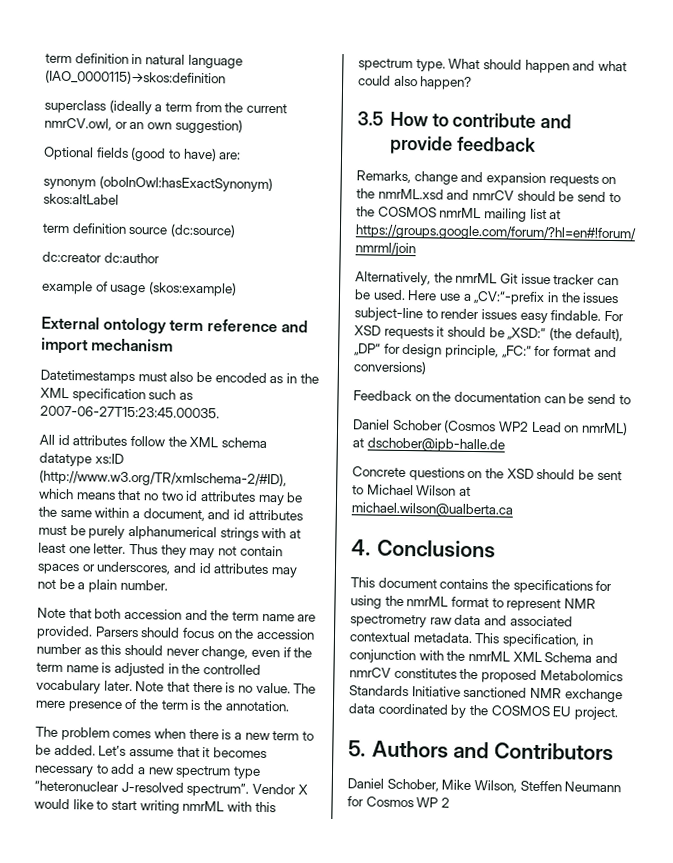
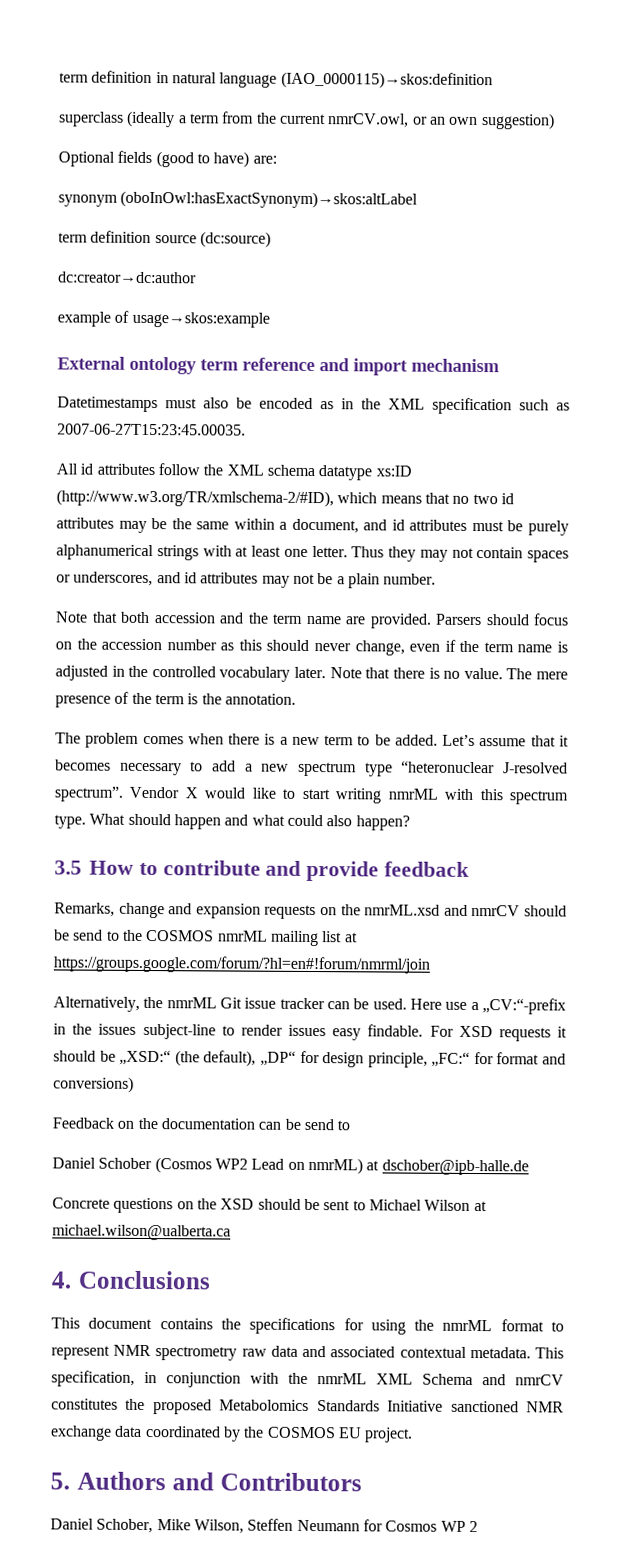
- synonym (oboInOwl:hasExactSynonym) skos:altLabel
+ synonym (oboInOwl:hasExactSynonym)→skos:altLabel
- dc:creator dc:author
+ dc:creator→dc:author
- example of usage (skos:example)
+ example of usage→skos:example

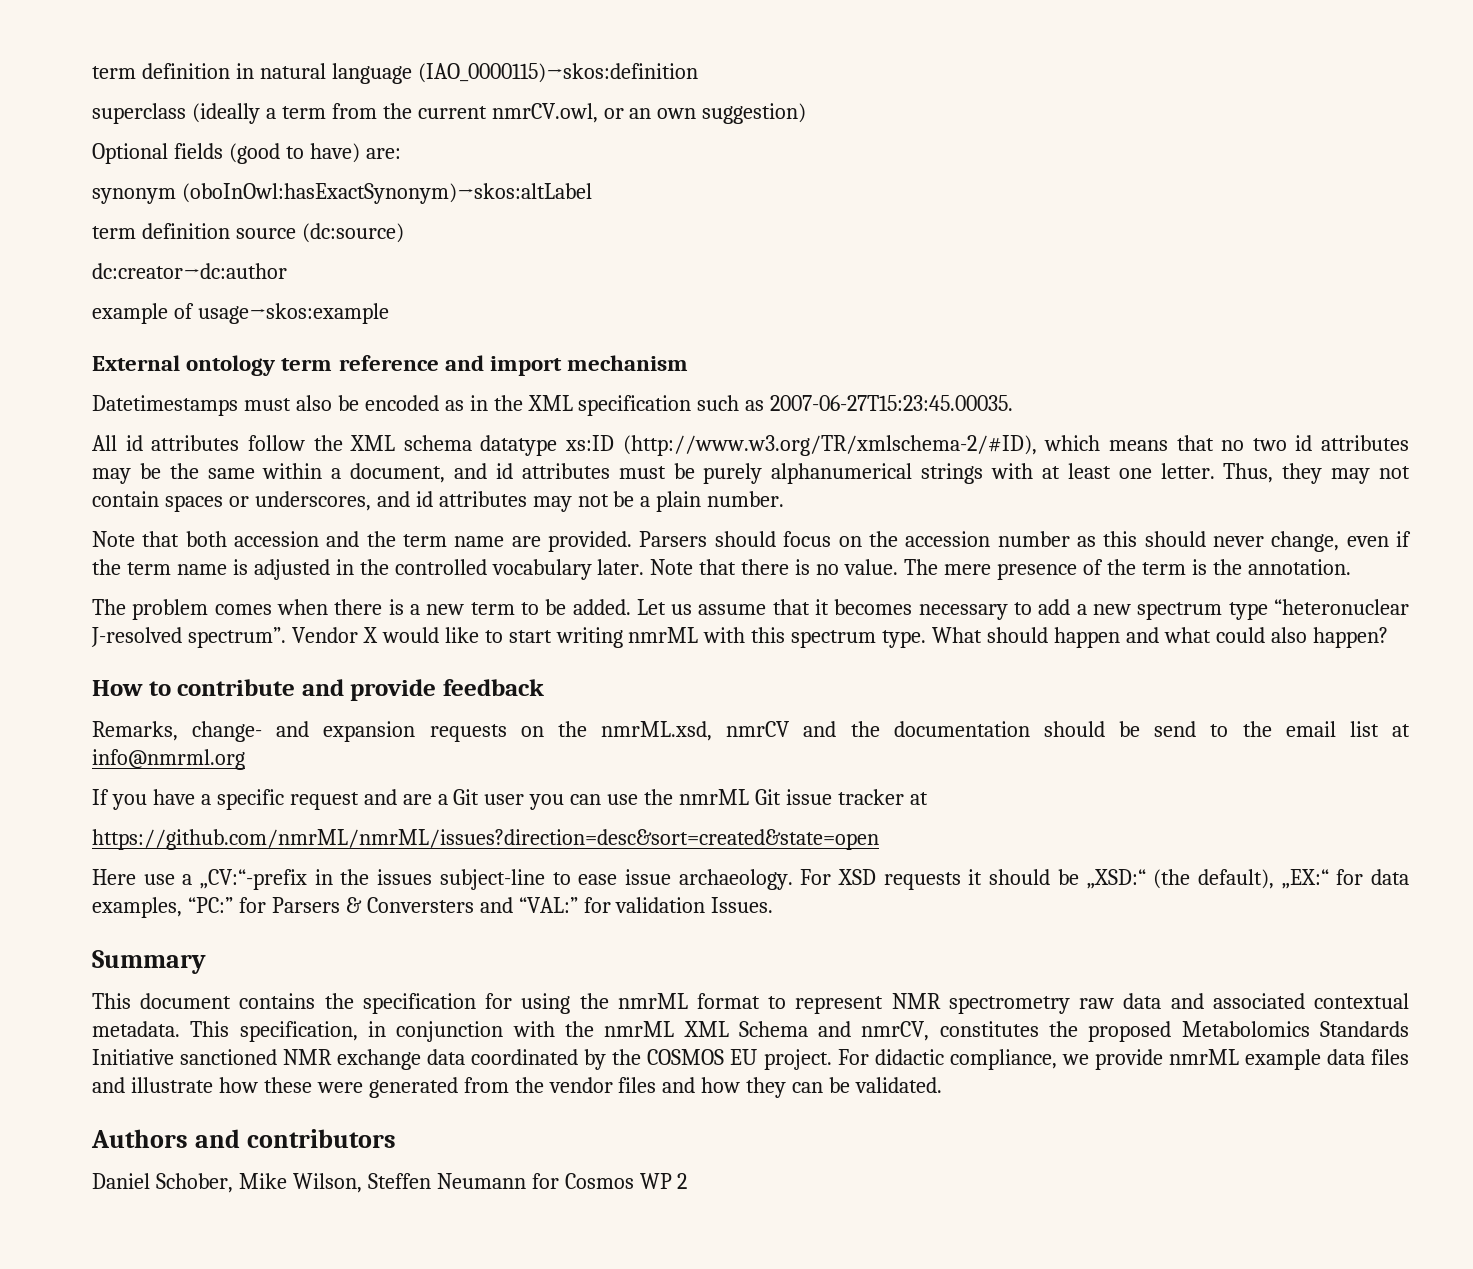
- Thus they may not contain spaces or underscores, and id attributes may not be a plain number.
+ Thus, they may not contain spaces or underscores, and id attributes may not be a plain number.
- Let’s assume that it becomes necessary to add a new spectrum type “heteronuclear J-resolved spectrum”.
+ Let us assume that it becomes necessary to add a new spectrum type “heteronuclear J-resolved spectrum”.
- 3.5 How to contribute and provide feedback
+ How to contribute and provide feedback
- Remarks, change and expansion requests on the nmrML.xsd and nmrCV should be send to the COSMOS nmrML mailing list at https://groups.google.com/forum/?hl=en#!forum/nmrml/join
- Alternatively, the nmrML Git issue tracker can be used. Here use a „CV:“-prefix in the issues subject-line to render issues easy findable.
+ Remarks, change- and expansion requests on the nmrML.xsd, nmrCV and the documentation should be send to the email list at info@nmrml.org
+ If you have a specific request and are a Git user you can use the nmrML Git issue tracker at
+ https://github.com/nmrML/nmrML/issues?direction=desc&sort=created&state=open
+ Here use a „CV:“-prefix in the issues subject-line to ease issue archaeology.
- For XSD requests it should be „XSD:“ (the default), „DP“ for design principle, „FC:“ for format and conversions)
- Feedback on the documentation can be send to
- Daniel Schober (Cosmos WP2 Lead on nmrML) at dschober@ipb-halle.de
- Concrete questions on the XSD should be sent to Michael Wilson at michael.wilson@ualberta.ca
- 4. Conclusions
+ For XSD requests it should be „XSD:“ (the default), „EX:“ for data examples, “PC:” for Parsers & Conversters and “VAL:” for validation Issues.
+ Summary
- This document contains the specifications for using the nmrML format to represent NMR spectrometry raw data and associated contextual metadata.
+ This document contains the specification for using the nmrML format to represent NMR spectrometry raw data and associated contextual metadata.
- This specification, in conjunction with the nmrML XML Schema and nmrCV constitutes the proposed Metabolomics Standards Initiative sanctioned NMR exchange data coordinated by the COSMOS EU project.
- 5. Authors and Contributors
+ This specification, in conjunction with the nmrML XML Schema and nmrCV, constitutes the proposed Metabolomics Standards Initiative sanctioned NMR exchange data coordinated by the COSMOS EU project. For didactic compliance, we provide nmrML example data files and illustrate how these were generated from the vendor files and how they can be validated.
+ Authors and contributors

